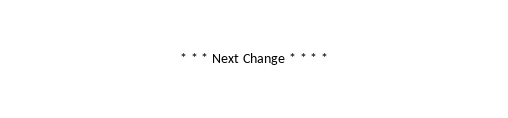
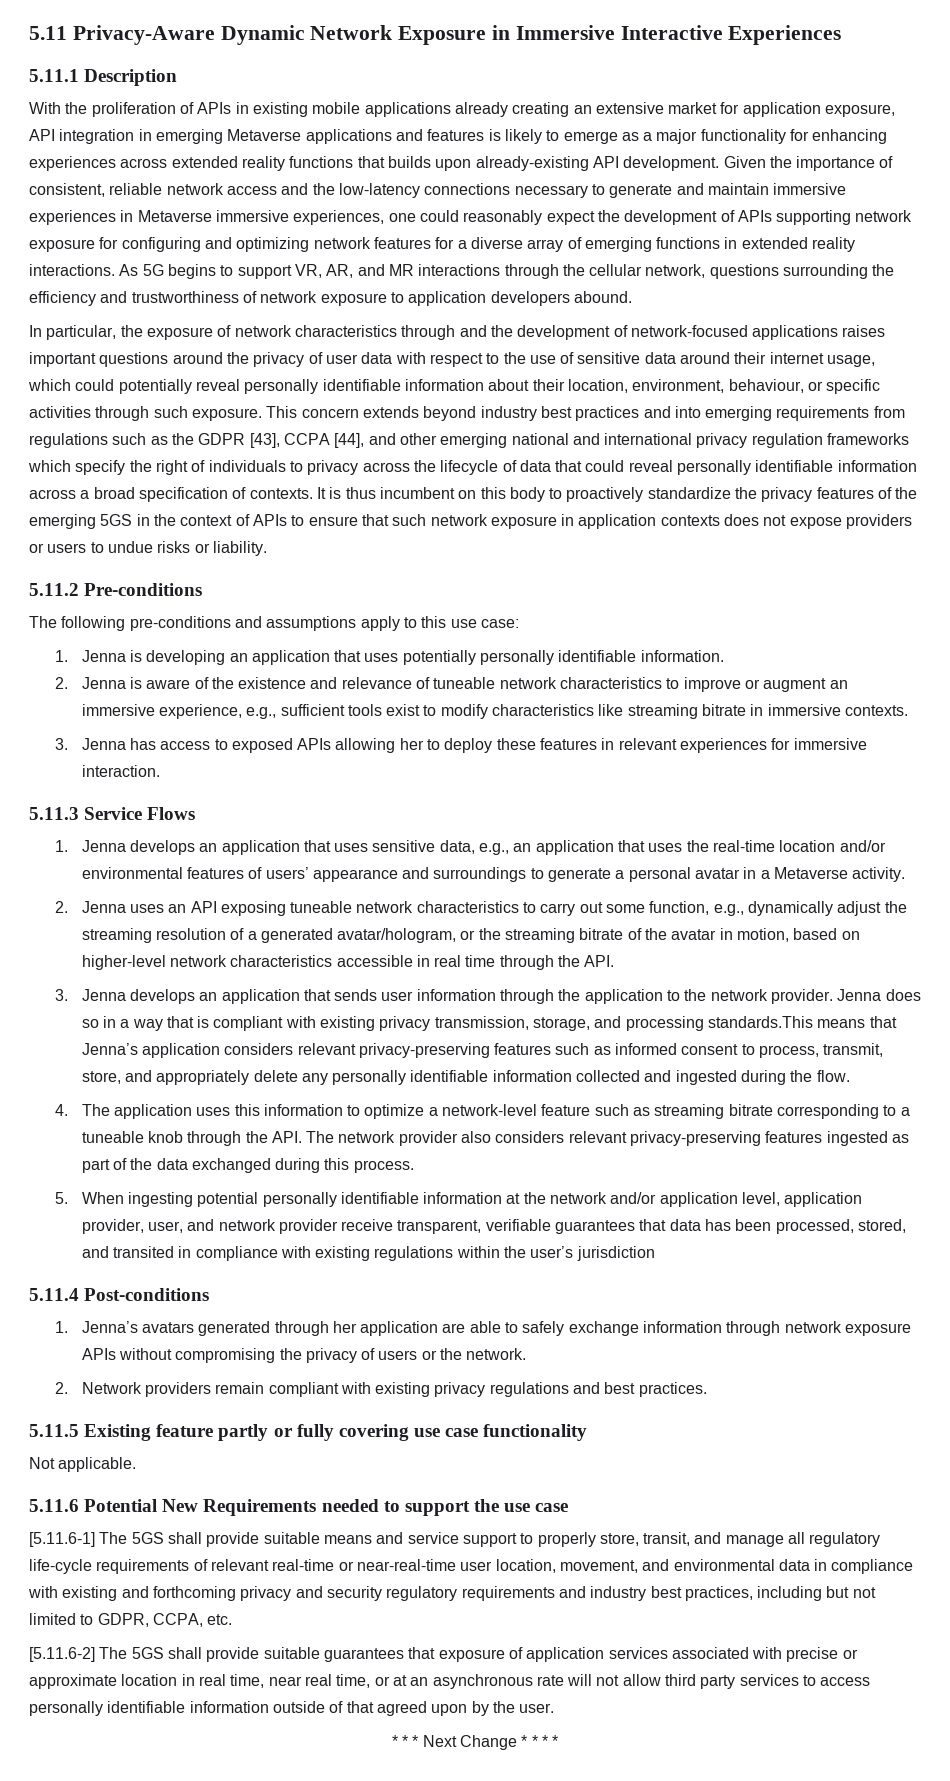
+ 5.11 Privacy-Aware Dynamic Network Exposure in Immersive Interactive Experiences
+ 5.11.1 Description
+ With the proliferation of APIs in existing mobile applications already creating an extensive market for application exposure, API integration in emerging Metaverse applications and features is likely to emerge as a major functionality for enhancing experiences across extended reality functions that builds upon already-existing API development. Given the importance of consistent, reliable network access and the low-latency connections necessary to generate and maintain immersive experiences in Metaverse immersive experiences, one could reasonably expect the development of APIs supporting network exposure for configuring and optimizing network features for a diverse array of emerging functions in extended reality interactions. As 5G begins to support VR, AR, and MR interactions through the cellular network, questions surrounding the efficiency and trustworthiness of network exposure to application developers abound.
+ In particular, the exposure of network characteristics through and the development of network-focused applications raises important questions around the privacy of user data with respect to the use of sensitive data around their internet usage, which could potentially reveal personally identifiable information about their location, environment, behaviour, or specific activities through such exposure. This concern extends beyond industry best practices and into emerging requirements from regulations such as the GDPR [43], CCPA [44], and other emerging national and international privacy regulation frameworks which specify the right of individuals to privacy across the lifecycle of data that could reveal personally identifiable information across a broad specification of contexts. It is thus incumbent on this body to proactively standardize the privacy features of the emerging 5GS in the context of APIs to ensure that such network exposure in application contexts does not expose providers or users to undue risks or liability.
+ 5.11.2 Pre-conditions
+ The following pre-conditions and assumptions apply to this use case:
+ 1. Jenna is developing an application that uses potentially personally identifiable information.
+ 2. Jenna is aware of the existence and relevance of tuneable network characteristics to improve or augment an immersive experience, e.g., sufficient tools exist to modify characteristics like streaming bitrate in immersive contexts.
+ 3. Jenna has access to exposed APIs allowing her to deploy these features in relevant experiences for immersive interaction.
+ 5.11.3 Service Flows
+ 1. Jenna develops an application that uses sensitive data, e.g., an application that uses the real-time location and/or environmental features of users’ appearance and surroundings to generate a personal avatar in a Metaverse activity.
+ 2. Jenna uses an API exposing tuneable network characteristics to carry out some function, e.g., dynamically adjust the streaming resolution of a generated avatar/hologram, or the streaming bitrate of the avatar in motion, based on higher-level network characteristics accessible in real time through the API.
+ 3. Jenna develops an application that sends user information through the application to the network provider. Jenna does so in a way that is compliant with existing privacy transmission, storage, and processing standards.This means that Jenna’s application considers relevant privacy-preserving features such as informed consent to process, transmit, store, and appropriately delete any personally identifiable information collected and ingested during the flow.
+ 4. The application uses this information to optimize a network-level feature such as streaming bitrate corresponding to a tuneable knob through the API. The network provider also considers relevant privacy-preserving features ingested as part of the data exchanged during this process.
+ 5. When ingesting potential personally identifiable information at the network and/or application level, application provider, user, and network provider receive transparent, verifiable guarantees that data has been processed, stored, and transited in compliance with existing regulations within the user’s jurisdiction
+ 5.11.4 Post-conditions
+ 1. Jenna’s avatars generated through her application are able to safely exchange information through network exposure APIs without compromising the privacy of users or the network.
+ 2. Network providers remain compliant with existing privacy regulations and best practices.
+ 5.11.5 Existing feature partly or fully covering use case functionality
+ Not applicable.
+ 5.11.6 Potential New Requirements needed to support the use case
+ [5.11.6-1] The 5GS shall provide suitable means and service support to properly store, transit, and manage all regulatory life-cycle requirements of relevant real-time or near-real-time user location, movement, and environmental data in compliance with existing and forthcoming privacy and security regulatory requirements and industry best practices, including but not limited to GDPR, CCPA, etc.
+ [5.11.6-2] The 5GS shall provide suitable guarantees that exposure of application services associated with precise or approximate location in real time, near real time, or at an asynchronous rate will not allow third party services to access personally identifiable information outside of that agreed upon by the user.

